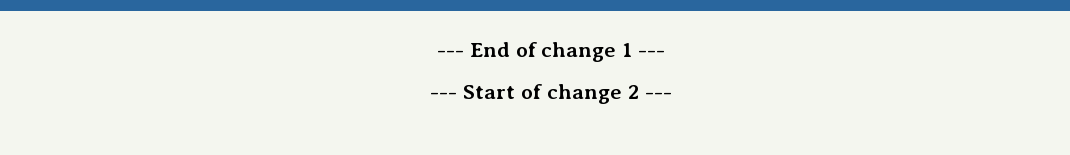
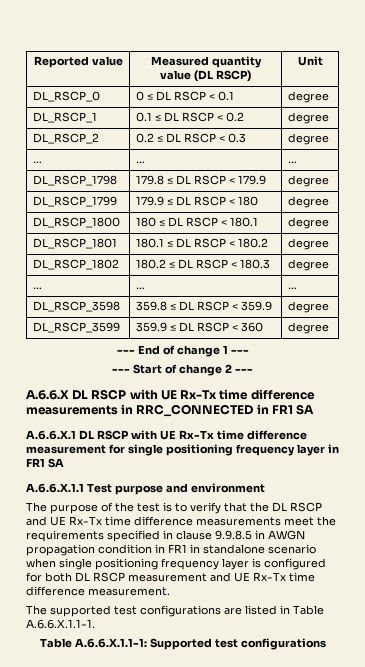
+ Reported value | Measured quantity value (DL RSCP) | Unit
+ DL_RSCP_0 | 0 ≤ DL RSCP < 0.1 | degree
+ DL_RSCP_1 | 0.1 ≤ DL RSCP < 0.2 | degree
+ DL_RSCP_2 | 0.2 ≤ DL RSCP < 0.3 | degree
+ … | … | …
+ DL_RSCP_1798 | 179.8 ≤ DL RSCP < 179.9 | degree
+ DL_RSCP_1799 | 179.9 ≤ DL RSCP < 180 | degree
+ DL_RSCP_1800 | 180 ≤ DL RSCP < 180.1 | degree
+ DL_RSCP_1801 | 180.1 ≤ DL RSCP < 180.2 | degree
+ DL_RSCP_1802 | 180.2 ≤ DL RSCP < 180.3 | degree
+ … | … | …
+ DL_RSCP_3598 | 359.8 ≤ DL RSCP < 359.9 | degree
+ DL_RSCP_3599 | 359.9 ≤ DL RSCP < 360 | degree
+ A.6.6.X DL RSCP with UE Rx-Tx time difference measurements in RRC_CONNECTED in FR1 SA
+ A.6.6.X.1 DL RSCP with UE Rx-Tx time difference measurement for single positioning frequency layer in FR1 SA
+ A.6.6.X.1.1 Test purpose and environment
+ The purpose of the test is to verify that the DL RSCP and UE Rx-Tx time difference measurements meet the requirements specified in clause 9.9.8.5 in AWGN propagation condition in FR1 in standalone scenario when single positioning frequency layer is configured for both DL RSCP measurement and UE Rx-Tx time difference measurement.
+ The supported test configurations are listed in Table A.6.6.X.1.1-1.
+ Table A.6.6.X.1.1-1: Supported test configurations

